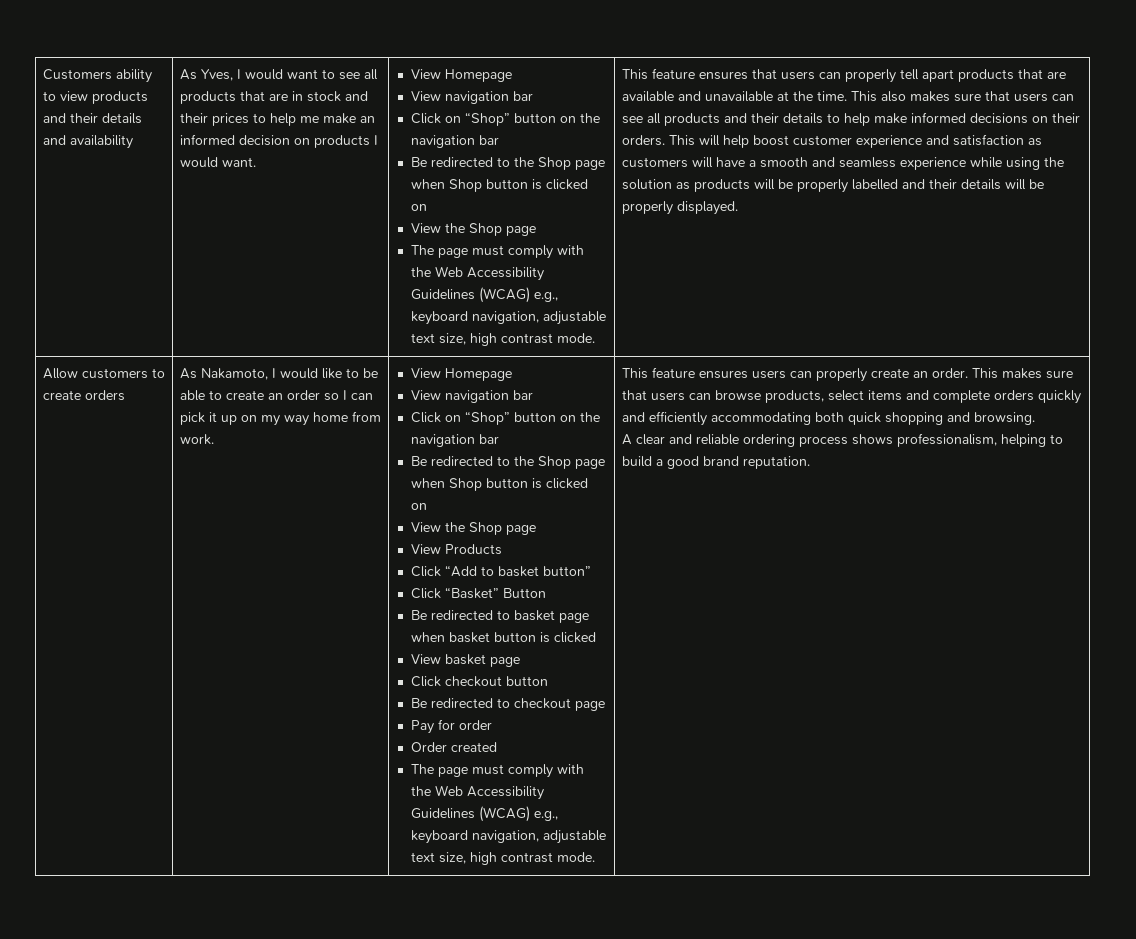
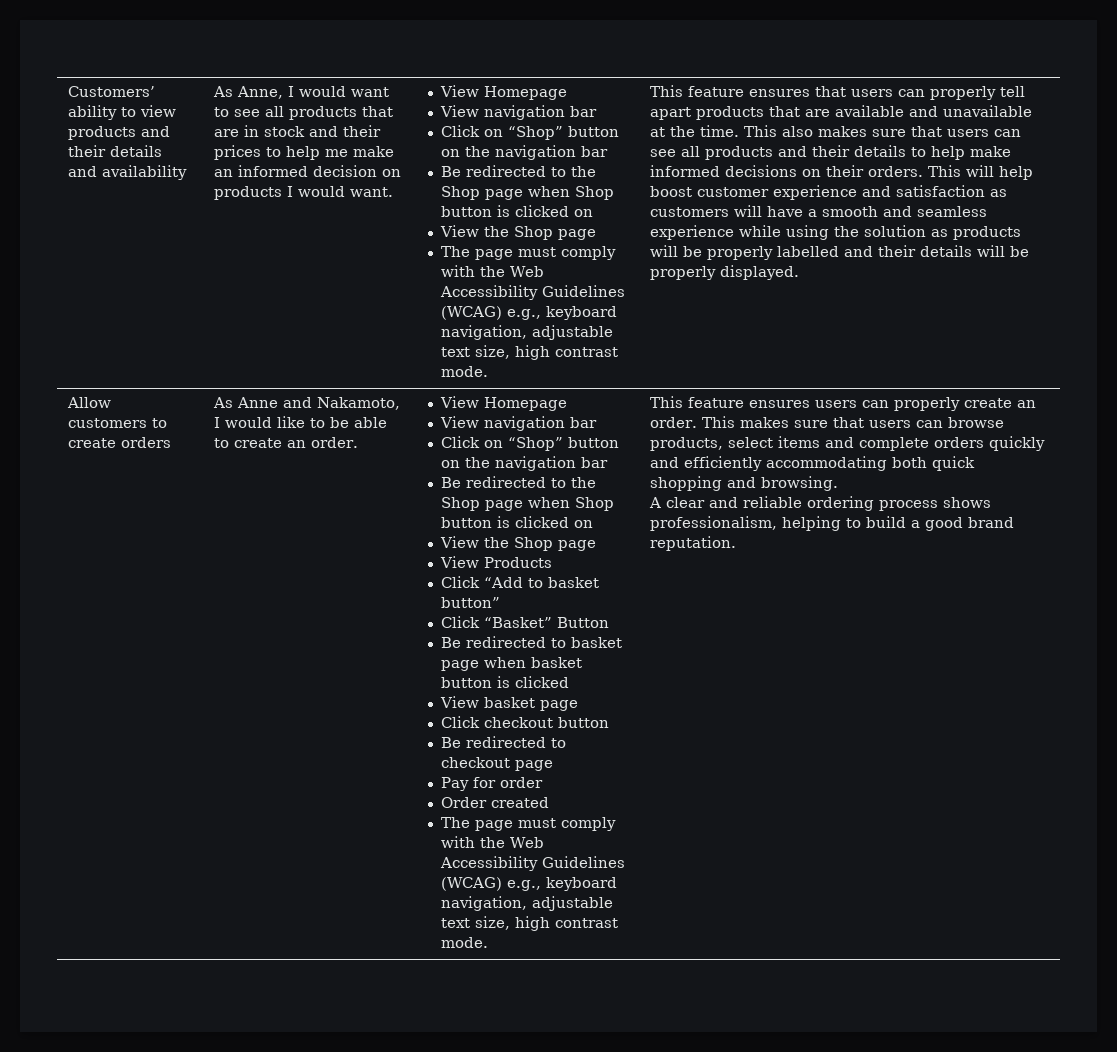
- Customers ability to view products and their details and availability
+ Customers’ ability to view products and their details and availability
- As Yves, I would want to see all products that are in stock and their prices to help me make an informed decision on products I would want.
+ As Anne, I would want to see all products that are in stock and their prices to help me make an informed decision on products I would want.
- As Nakamoto, I would like to be able to create an order so I can pick it up on my way home from work.
+ As Anne and Nakamoto, I would like to be able to create an order.

